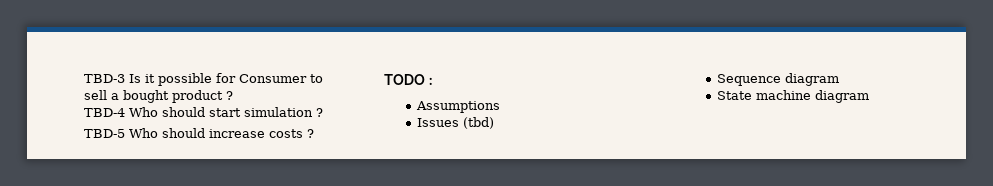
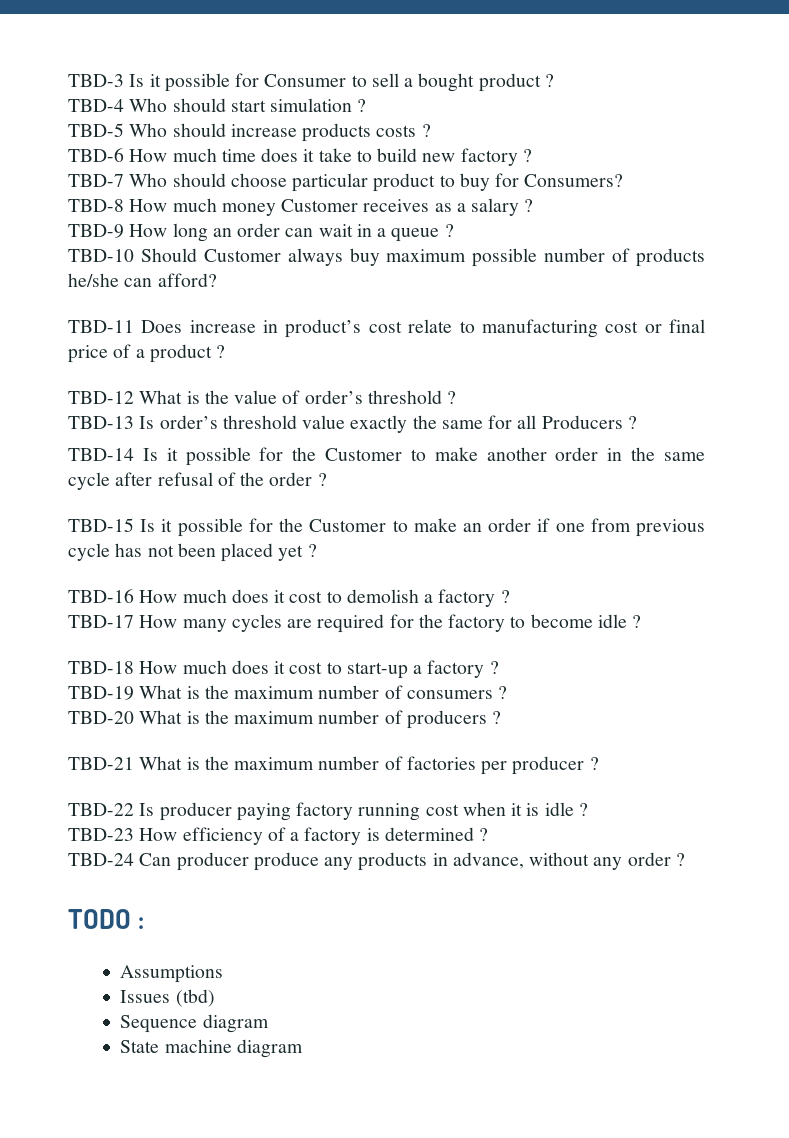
- TBD-5 Who should increase costs ?
+ TBD-5 Who should increase products costs ?
+ TBD-6 How much time does it take to build new factory ?
+ TBD-7 Who should choose particular product to buy for Consumers?
+ TBD-8 How much money Customer receives as a salary ?
+ TBD-9 How long an order can wait in a queue ?
+ TBD-10 Should Customer always buy maximum possible number of products he/she can afford?
+ TBD-11 Does increase in product’s cost relate to manufacturing cost or final price of a product ?
+ TBD-12 What is the value of order’s threshold ?
+ TBD-13 Is order’s threshold value exactly the same for all Producers ?
+ TBD-14 Is it possible for the Customer to make another order in the same cycle after refusal of the order ?
+ TBD-15 Is it possible for the Customer to make an order if one from previous cycle has not been placed yet ?
+ TBD-16 How much does it cost to demolish a factory ?
+ TBD-17 How many cycles are required for the factory to become idle ?
+ TBD-18 How much does it cost to start-up a factory ?
+ TBD-19 What is the maximum number of consumers ?
+ TBD-20 What is the maximum number of producers ?
+ TBD-21 What is the maximum number of factories per producer ?
+ TBD-22 Is producer paying factory running cost when it is idle ?
+ TBD-23 How efficiency of a factory is determined ?
+ TBD-24 Can producer produce any products in advance, without any order ?

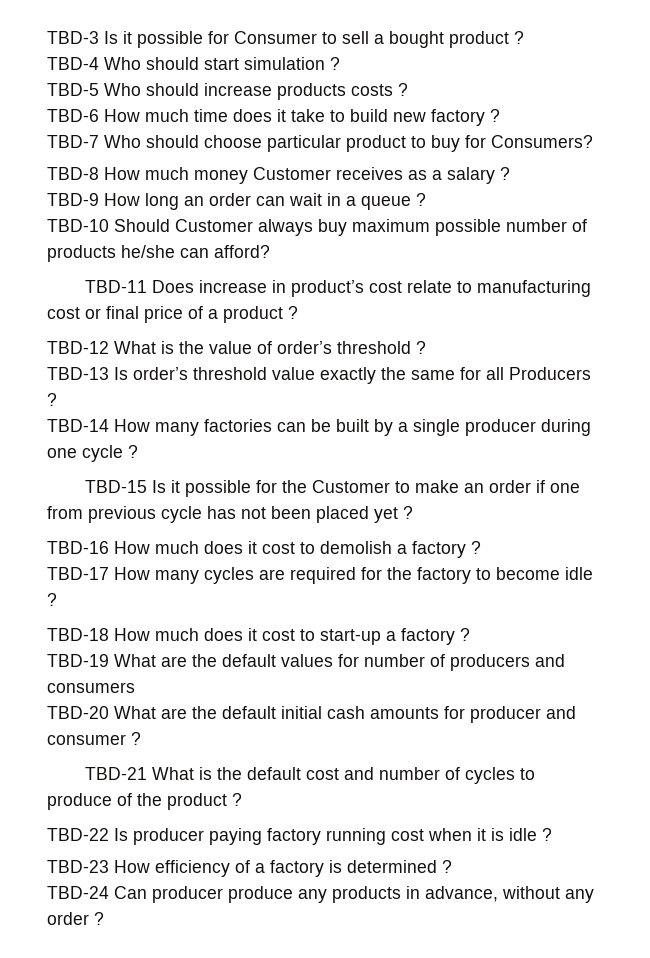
- TBD-14 Is it possible for the Customer to make another order in the same cycle after refusal of the order ?
+ TBD-14 How many factories can be built by a single producer during one cycle ?
- TBD-19 What is the maximum number of consumers ?
+ TBD-19 What are the default values for number of producers and consumers
- TBD-20 What is the maximum number of producers ?
+ TBD-20 What are the default initial cash amounts for producer and consumer ?
- TBD-21 What is the maximum number of factories per producer ?
+ TBD-21 What is the default cost and number of cycles to produce of the product ?
- TODO :
- Assumptions
- Issues (tbd)
- Sequence diagram
- State machine diagram

